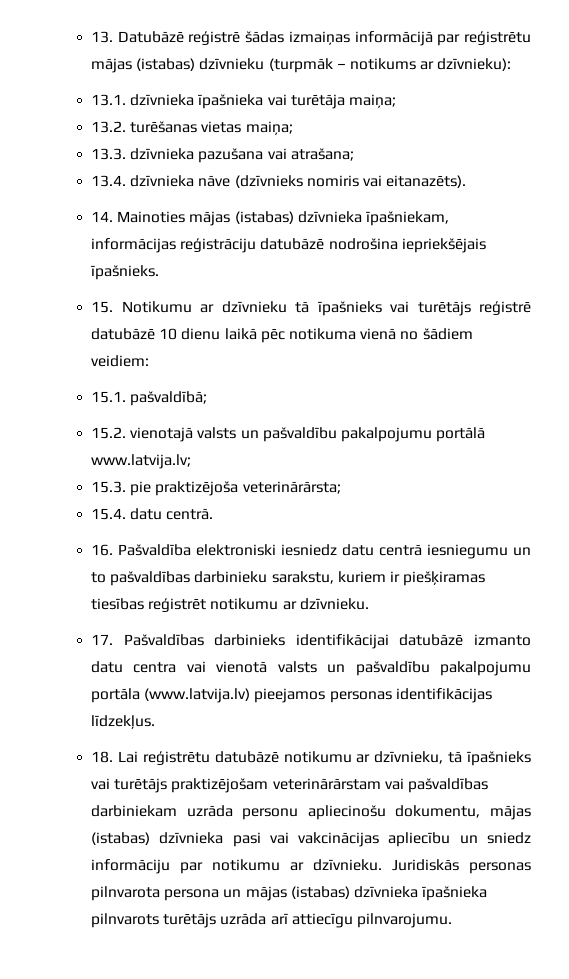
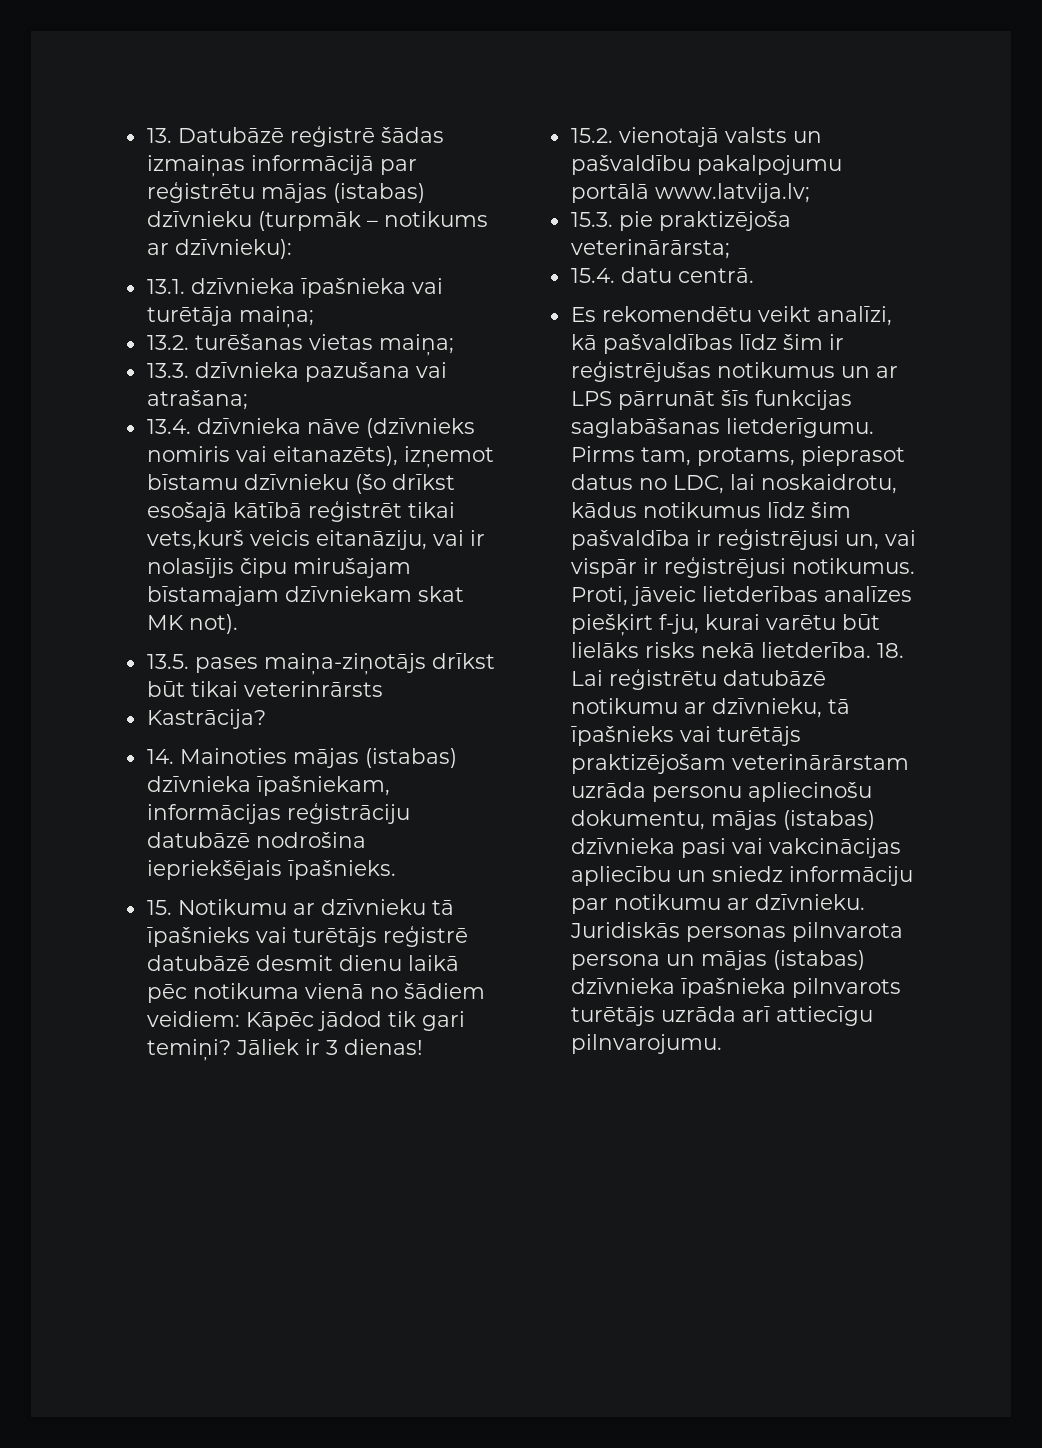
- 13.4. dzīvnieka nāve (dzīvnieks nomiris vai eitanazēts).
+ 13.4. dzīvnieka nāve (dzīvnieks nomiris vai eitanazēts), izņemot bīstamu dzīvnieku (šo drīkst esošajā kātībā reģistrēt tikai vets,kurš veicis eitanāziju, vai ir nolasījis čipu mirušajam bīstamajam dzīvniekam skat MK not).
+ 13.5. pases maiņa-ziņotājs drīkst būt tikai veterinrārsts
+ Kastrācija?
- 15. Notikumu ar dzīvnieku tā īpašnieks vai turētājs reģistrē datubāzē 10 dienu laikā pēc notikuma vienā no šādiem veidiem:
- 15.1. pašvaldībā;
+ 15. Notikumu ar dzīvnieku tā īpašnieks vai turētājs reģistrē datubāzē desmit dienu laikā pēc notikuma vienā no šādiem veidiem: Kāpēc jādod tik gari temiņi? Jāliek ir 3 dienas!
- 16. Pašvaldība elektroniski iesniedz datu centrā iesniegumu un to pašvaldības darbinieku sarakstu, kuriem ir piešķiramas tiesības reģistrēt notikumu ar dzīvnieku.
- 17. Pašvaldības darbinieks identifikācijai datubāzē izmanto datu centra vai vienotā valsts un pašvaldību pakalpojumu portāla (www.latvija.lv) pieejamos personas identifikācijas līdzekļus.
- 18. Lai reģistrētu datubāzē notikumu ar dzīvnieku, tā īpašnieks vai turētājs praktizējošam veterinārārstam vai pašvaldības darbiniekam uzrāda personu apliecinošu dokumentu, mājas (istabas) dzīvnieka pasi vai vakcinācijas apliecību un sniedz informāciju par notikumu ar dzīvnieku.
+ Es rekomendētu veikt analīzi, kā pašvaldības līdz šim ir reģistrējušas notikumus un ar LPS pārrunāt šīs funkcijas saglabāšanas lietderīgumu. Pirms tam, protams, pieprasot datus no LDC, lai noskaidrotu, kādus notikumus līdz šim pašvaldība ir reģistrējusi un, vai vispār ir reģistrējusi notikumus. Proti, jāveic lietderības analīzes piešķirt f-ju, kurai varētu būt lielāks risks nekā lietderība. 18. Lai reģistrētu datubāzē notikumu ar dzīvnieku, tā īpašnieks vai turētājs praktizējošam veterinārārstam uzrāda personu apliecinošu dokumentu, mājas (istabas) dzīvnieka pasi vai vakcinācijas apliecību un sniedz informāciju par notikumu ar dzīvnieku.

